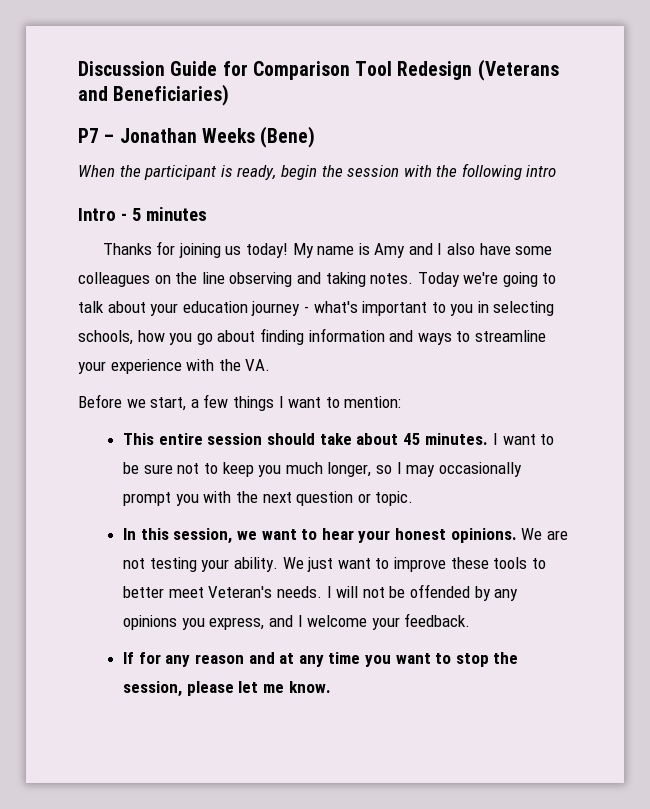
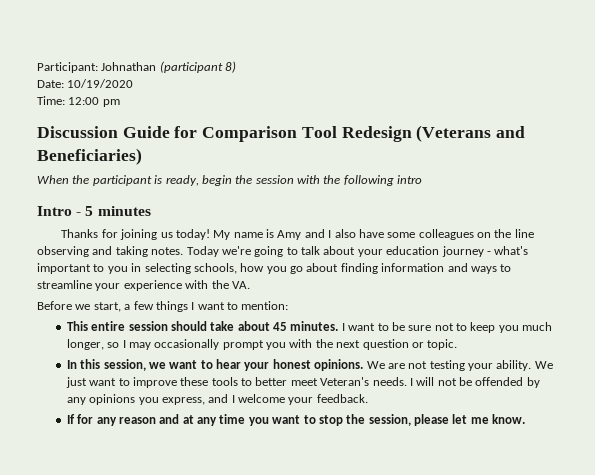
+ Participant: Johnathan (participant 8)
+ Date: 10/19/2020
+ Time: 12:00 pm
- P7 – Jonathan Weeks (Bene)

